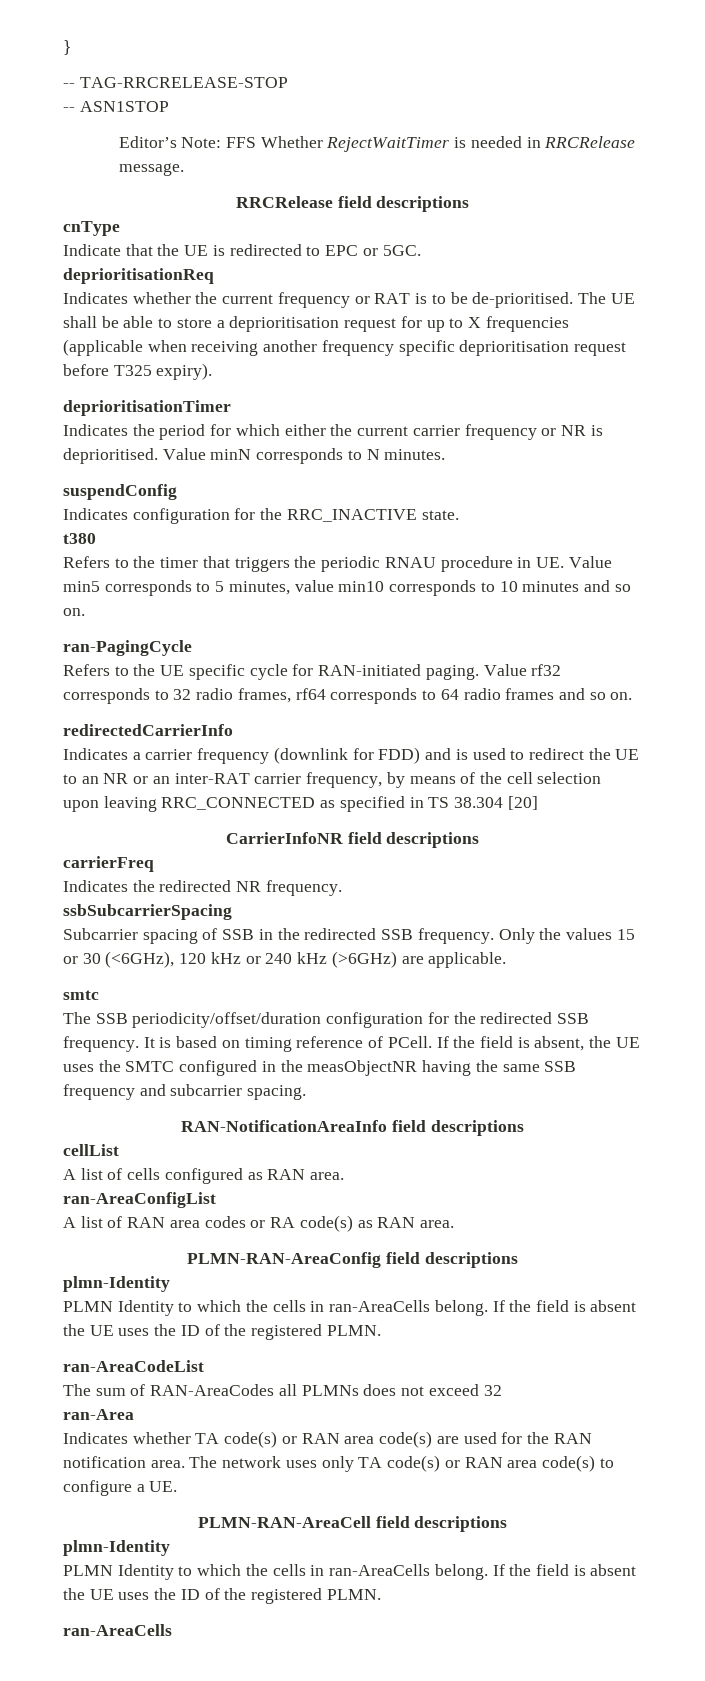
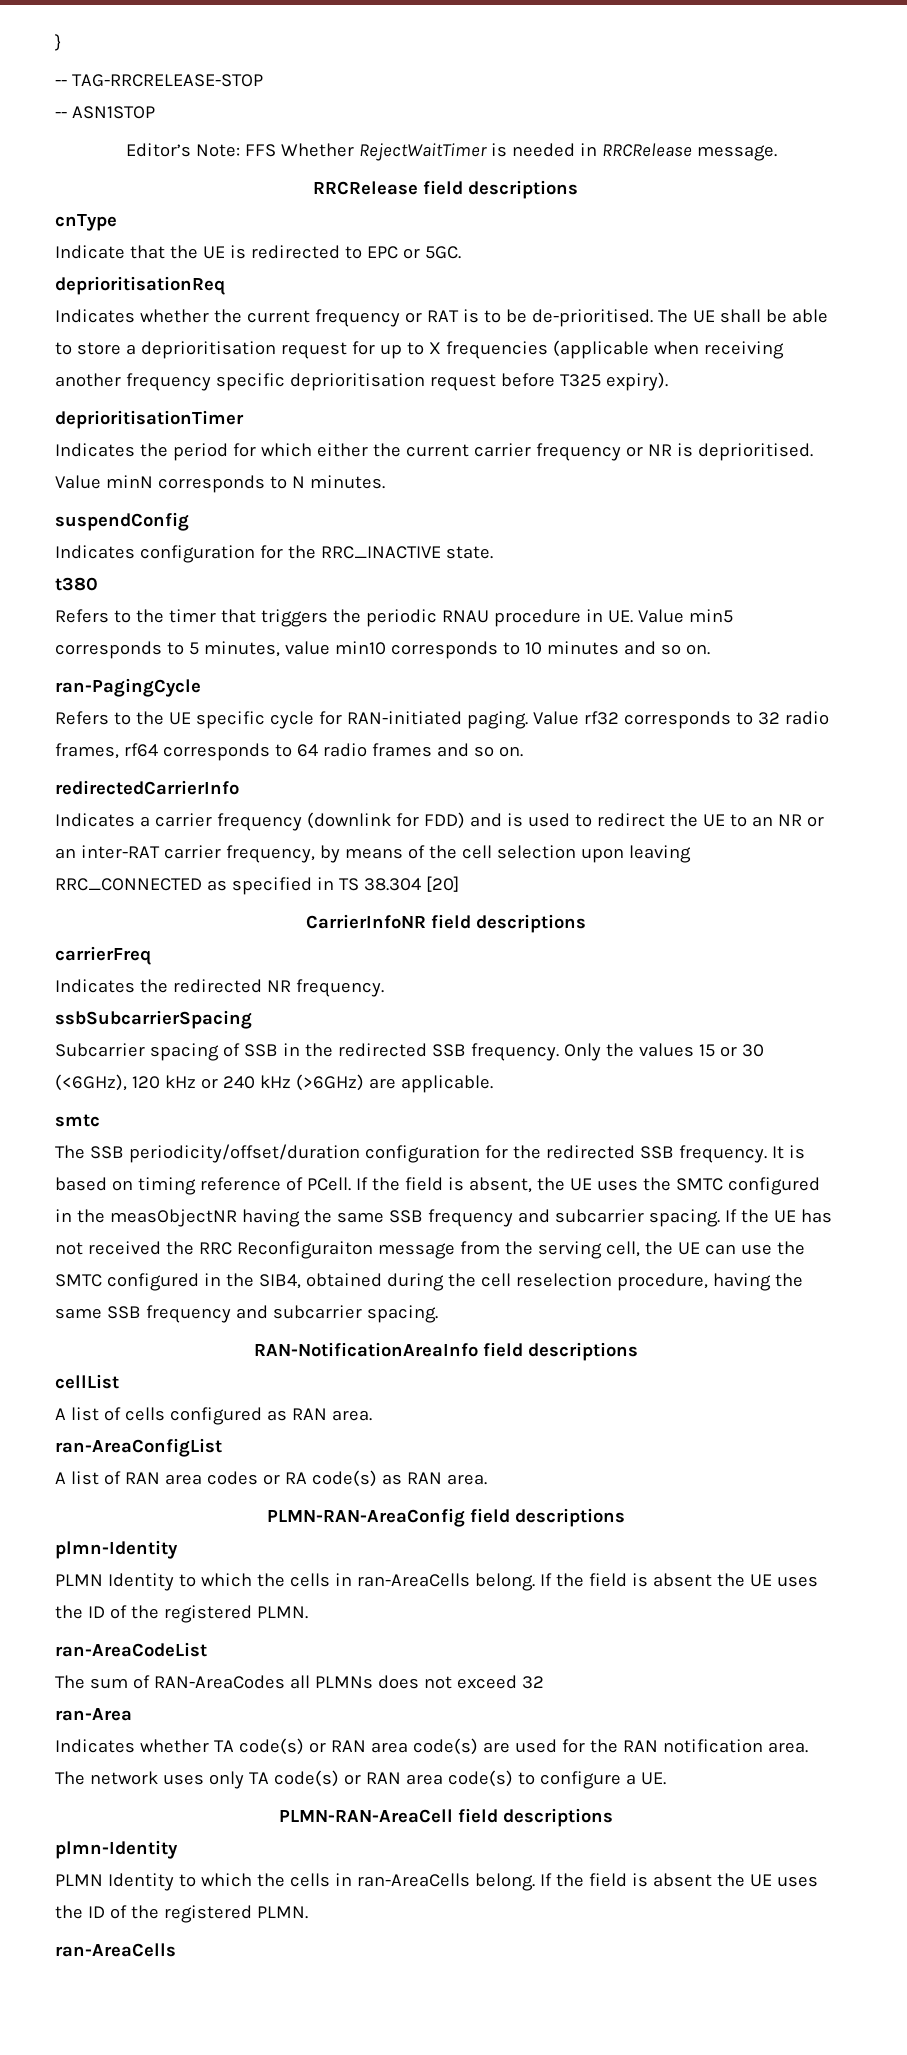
+ If the UE has not received the RRC Reconfiguraiton message from the serving cell, the UE can use the SMTC configured in the SIB4, obtained during the cell reselection procedure, having the same SSB frequency and subcarrier spacing.

